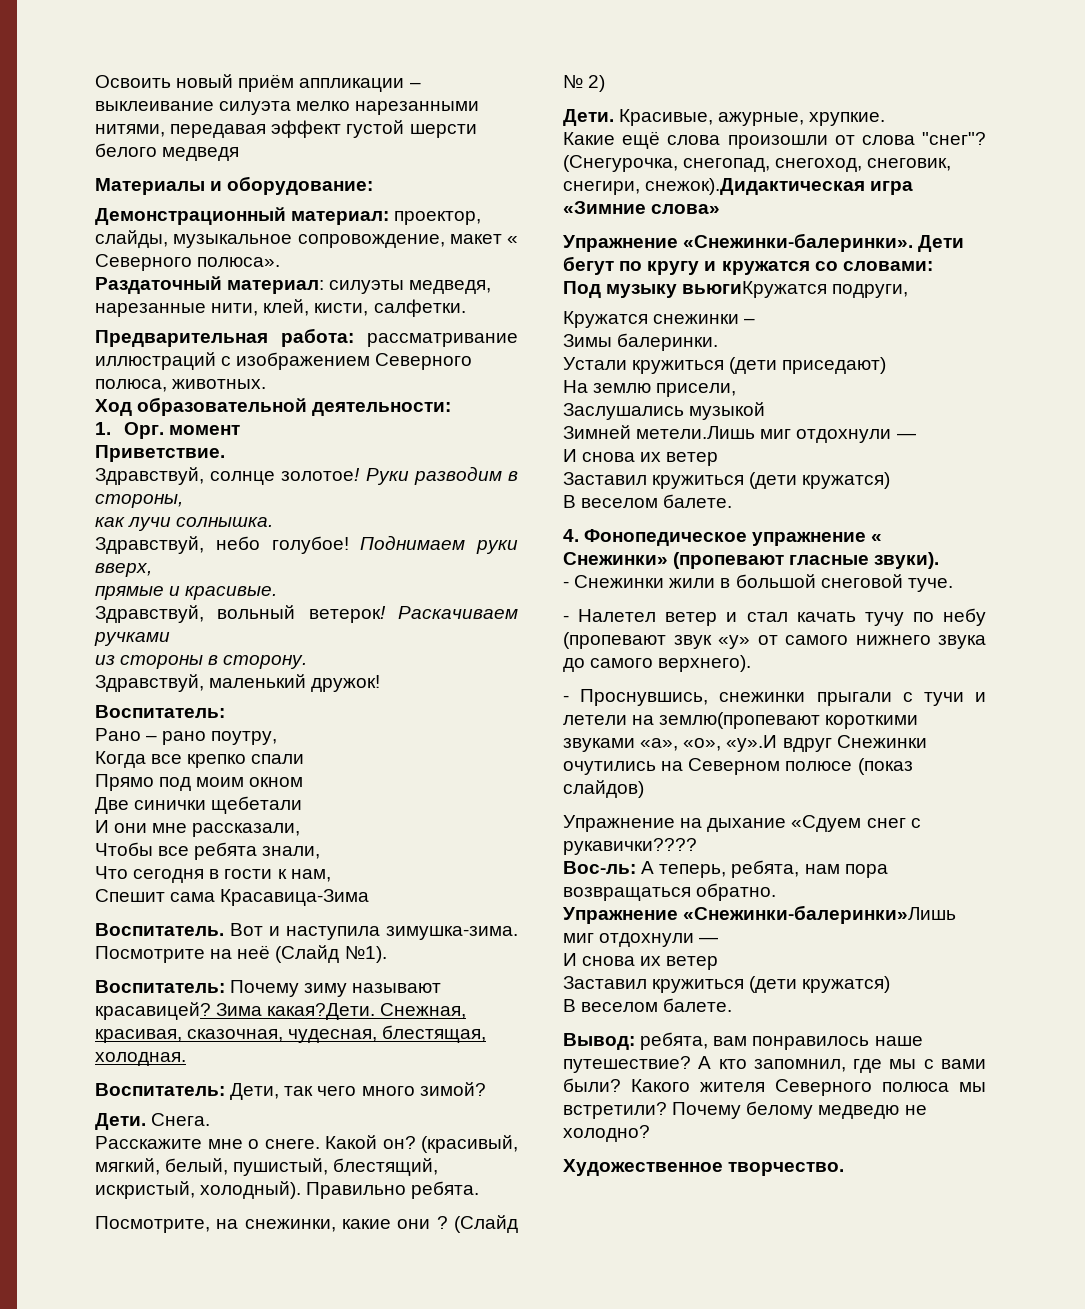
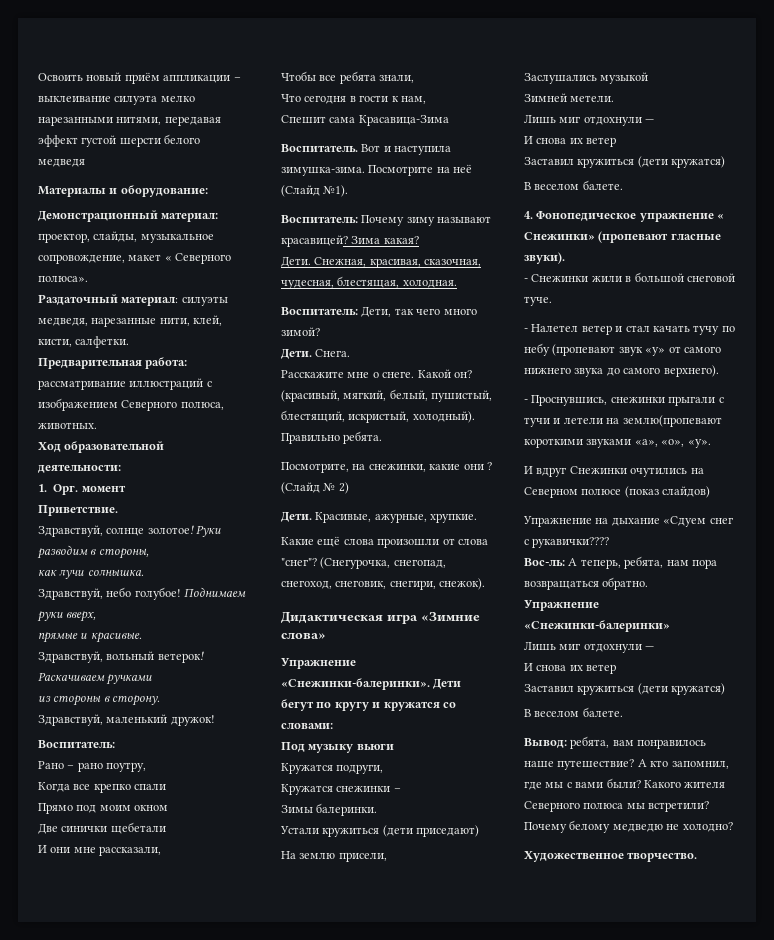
- Зима какая?Дети.
+ Зима какая?
+ Дети.
- (Снегурочка, снегопад, снегоход, снеговик, снегири, снежок).Дидактическая игра «Зимние слова»
+ (Снегурочка, снегопад, снегоход, снеговик, снегири, снежок).
+ Дидактическая игра «Зимние слова»
- Под музыку вьюгиКружатся подруги,
+ Под музыку вьюги
+ Кружатся подруги,
- Зимней метели.Лишь миг отдохнули —
+ Зимней метели.
+ Лишь миг отдохнули —
- - Проснувшись, снежинки прыгали с тучи и летели на землю(пропевают короткими звуками «а», «о», «у».И вдруг Снежинки очутились на Северном полюсе (показ слайдов)
+ - Проснувшись, снежинки прыгали с тучи и летели на землю(пропевают короткими звуками «а», «о», «у».
+ И вдруг Снежинки очутились на Северном полюсе (показ слайдов)
- Упражнение «Снежинки-балеринки»Лишь миг отдохнули —
+ Упражнение «Снежинки-балеринки»
+ Лишь миг отдохнули —

